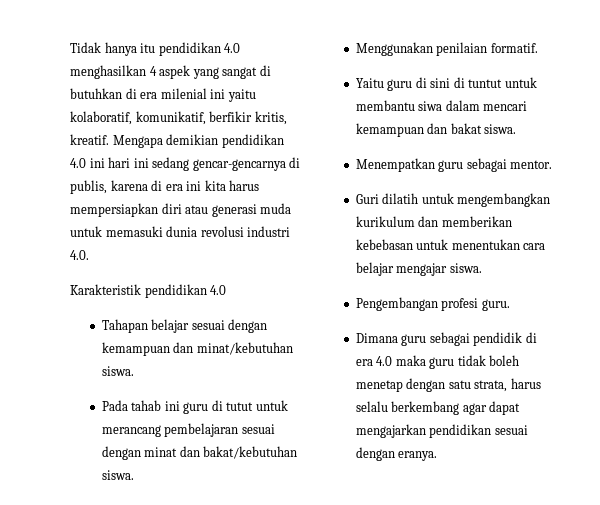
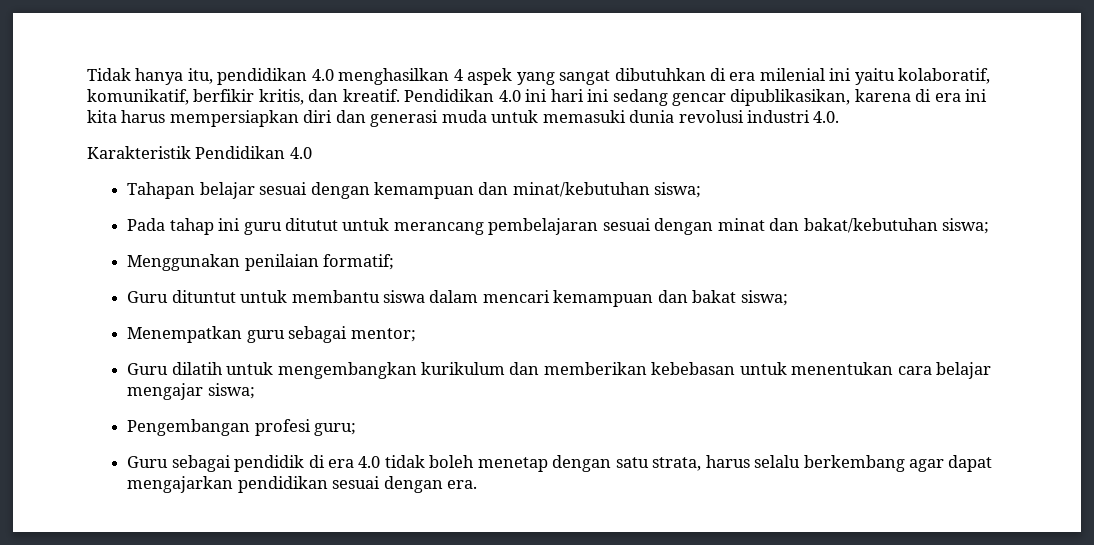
- Tidak hanya itu pendidikan 4.0 menghasilkan 4 aspek yang sangat di butuhkan di era milenial ini yaitu kolaboratif, komunikatif, berfikir kritis, kreatif. Mengapa demikian pendidikan 4.0 ini hari ini sedang gencar-gencarnya di publis, karena di era ini kita harus mempersiapkan diri atau generasi muda untuk memasuki dunia revolusi industri 4.0.
+ Tidak hanya itu, pendidikan 4.0 menghasilkan 4 aspek yang sangat dibutuhkan di era milenial ini yaitu kolaboratif, komunikatif, berfikir kritis, dan kreatif. Pendidikan 4.0 ini hari ini sedang gencar dipublikasikan, karena di era ini kita harus mempersiapkan diri dan generasi muda untuk memasuki dunia revolusi industri 4.0.
- Karakteristik pendidikan 4.0
+ Karakteristik Pendidikan 4.0
- Tahapan belajar sesuai dengan kemampuan dan minat/kebutuhan siswa.
+ Tahapan belajar sesuai dengan kemampuan dan minat/kebutuhan siswa;
- Pada tahab ini guru di tutut untuk merancang pembelajaran sesuai dengan minat dan bakat/kebutuhan siswa.
+ Pada tahap ini guru ditutut untuk merancang pembelajaran sesuai dengan minat dan bakat/kebutuhan siswa;
- Menggunakan penilaian formatif.
- Yaitu guru di sini di tuntut untuk membantu siwa dalam mencari kemampuan dan bakat siswa.
+ Menggunakan penilaian formatif;
+ Guru dituntut untuk membantu siswa dalam mencari kemampuan dan bakat siswa;
- Menempatkan guru sebagai mentor.
- Guri dilatih untuk mengembangkan kurikulum dan memberikan kebebasan untuk menentukan cara belajar mengajar siswa.
+ Menempatkan guru sebagai mentor;
+ Guru dilatih untuk mengembangkan kurikulum dan memberikan kebebasan untuk menentukan cara belajar mengajar siswa;
- Pengembangan profesi guru.
- Dimana guru sebagai pendidik di era 4.0 maka guru tidak boleh menetap dengan satu strata, harus selalu berkembang agar dapat mengajarkan pendidikan sesuai dengan eranya.
+ Pengembangan profesi guru;
+ Guru sebagai pendidik di era 4.0 tidak boleh menetap dengan satu strata, harus selalu berkembang agar dapat mengajarkan pendidikan sesuai dengan era.

